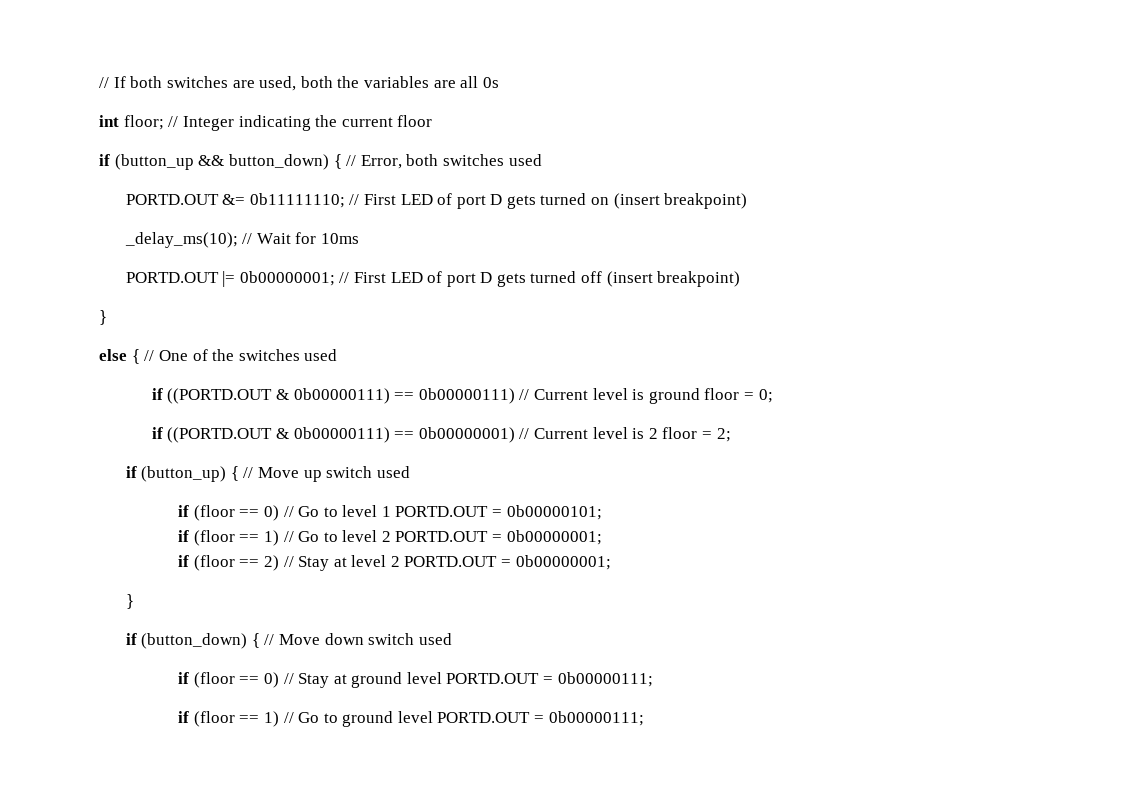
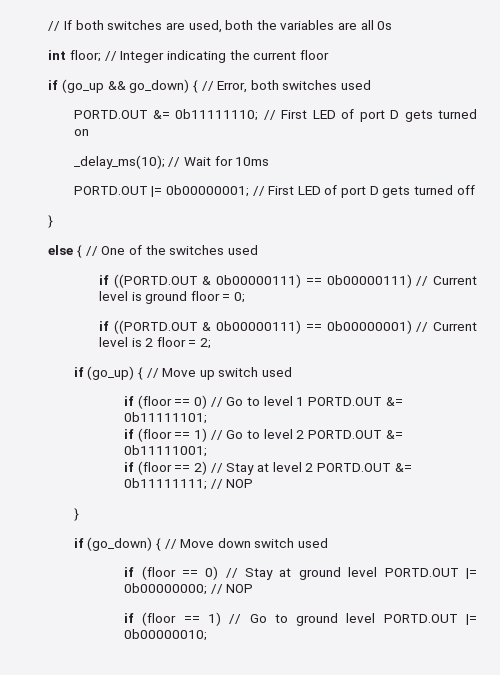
- if (button_up && button_down) { // Error, both switches used
+ if (go_up && go_down) { // Error, both switches used
- PORTD.OUT &= 0b11111110; // First LED of port D gets turned on (insert breakpoint)
+ PORTD.OUT &= 0b11111110; // First LED of port D gets turned on
- PORTD.OUT |= 0b00000001; // First LED of port D gets turned off (insert breakpoint)
+ PORTD.OUT |= 0b00000001; // First LED of port D gets turned off
- if (button_up) { // Move up switch used
+ if (go_up) { // Move up switch used
- if (floor == 0) // Go to level 1 PORTD.OUT = 0b00000101;
+ if (floor == 0) // Go to level 1 PORTD.OUT &= 0b11111101;
- if (floor == 1) // Go to level 2 PORTD.OUT = 0b00000001;
+ if (floor == 1) // Go to level 2 PORTD.OUT &= 0b11111001;
- if (floor == 2) // Stay at level 2 PORTD.OUT = 0b00000001;
+ if (floor == 2) // Stay at level 2 PORTD.OUT &= 0b11111111; // NOP
- if (button_down) { // Move down switch used
+ if (go_down) { // Move down switch used
- if (floor == 0) // Stay at ground level PORTD.OUT = 0b00000111;
+ if (floor == 0) // Stay at ground level PORTD.OUT |= 0b00000000; // NOP
- if (floor == 1) // Go to ground level PORTD.OUT = 0b00000111;
+ if (floor == 1) // Go to ground level PORTD.OUT |= 0b00000010;

